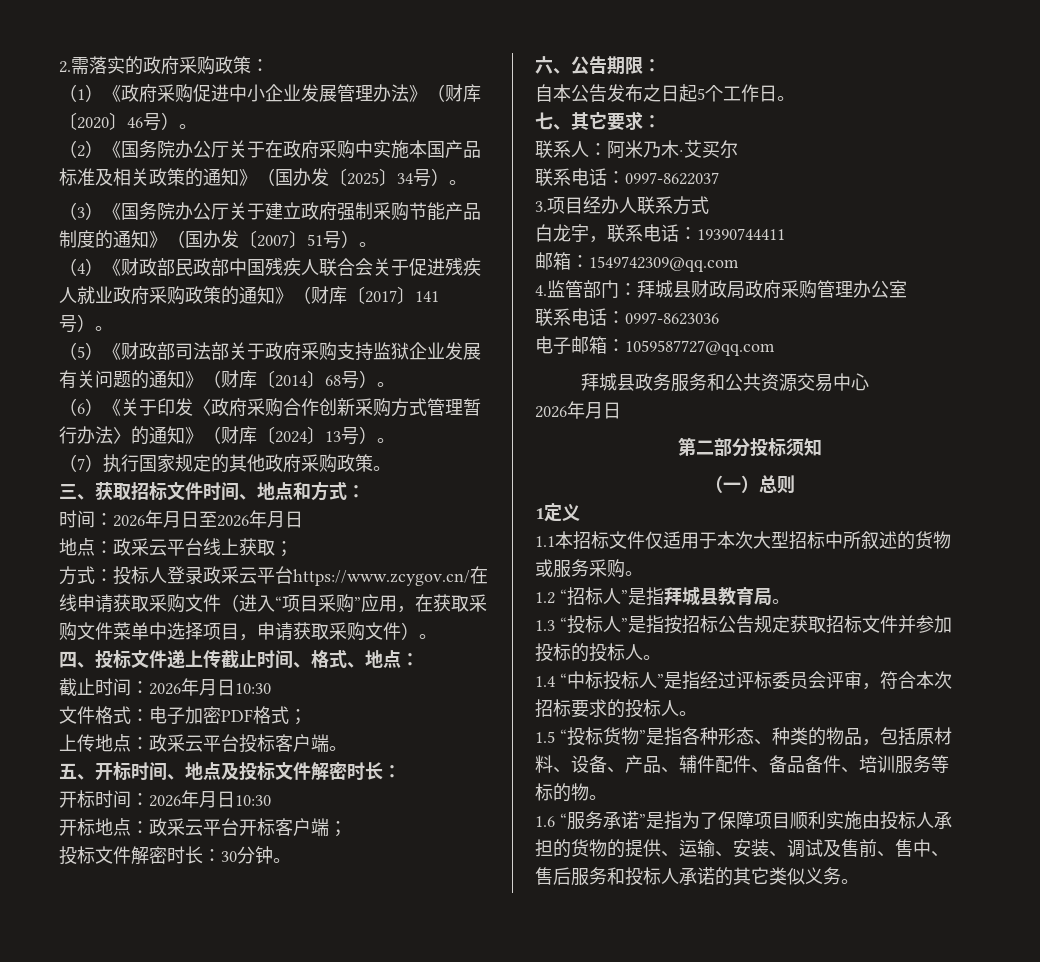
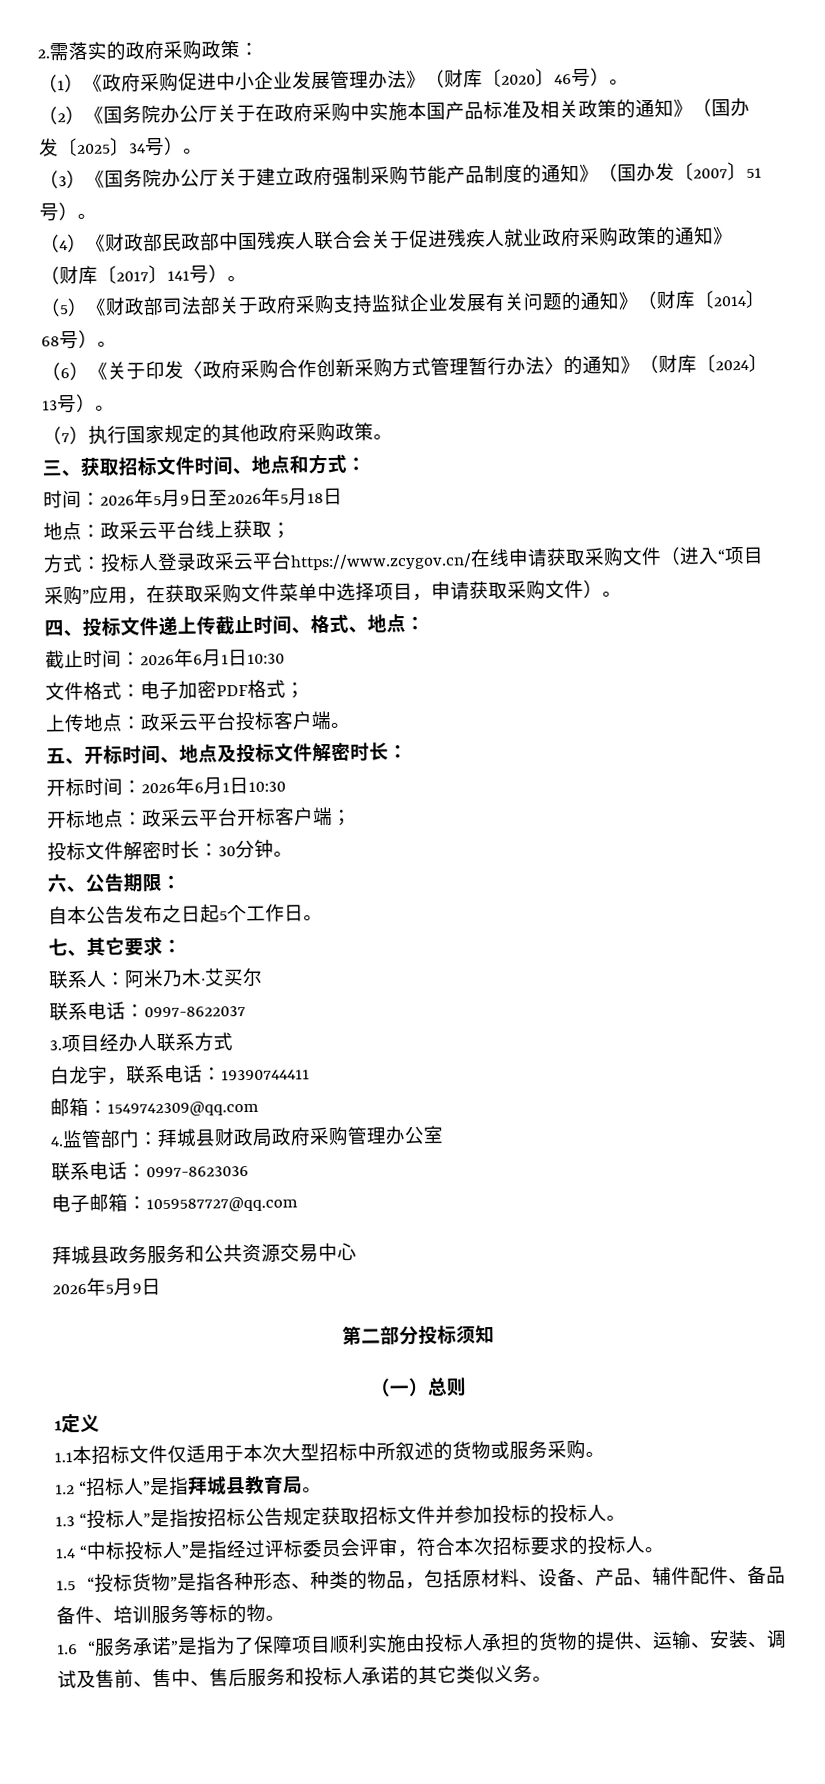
- 时间：2026年月日至2026年月日
+ 时间：2026年5月9日至2026年5月18日
- 截止时间：2026年月日10:30
+ 截止时间：2026年6月1日10:30
- 开标时间：2026年月日10:30
+ 开标时间：2026年6月1日10:30
  拜城县政务服务和公共资源交易中心
- 2026年月日
+ 2026年5月9日

